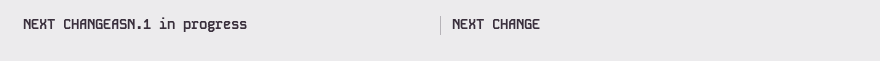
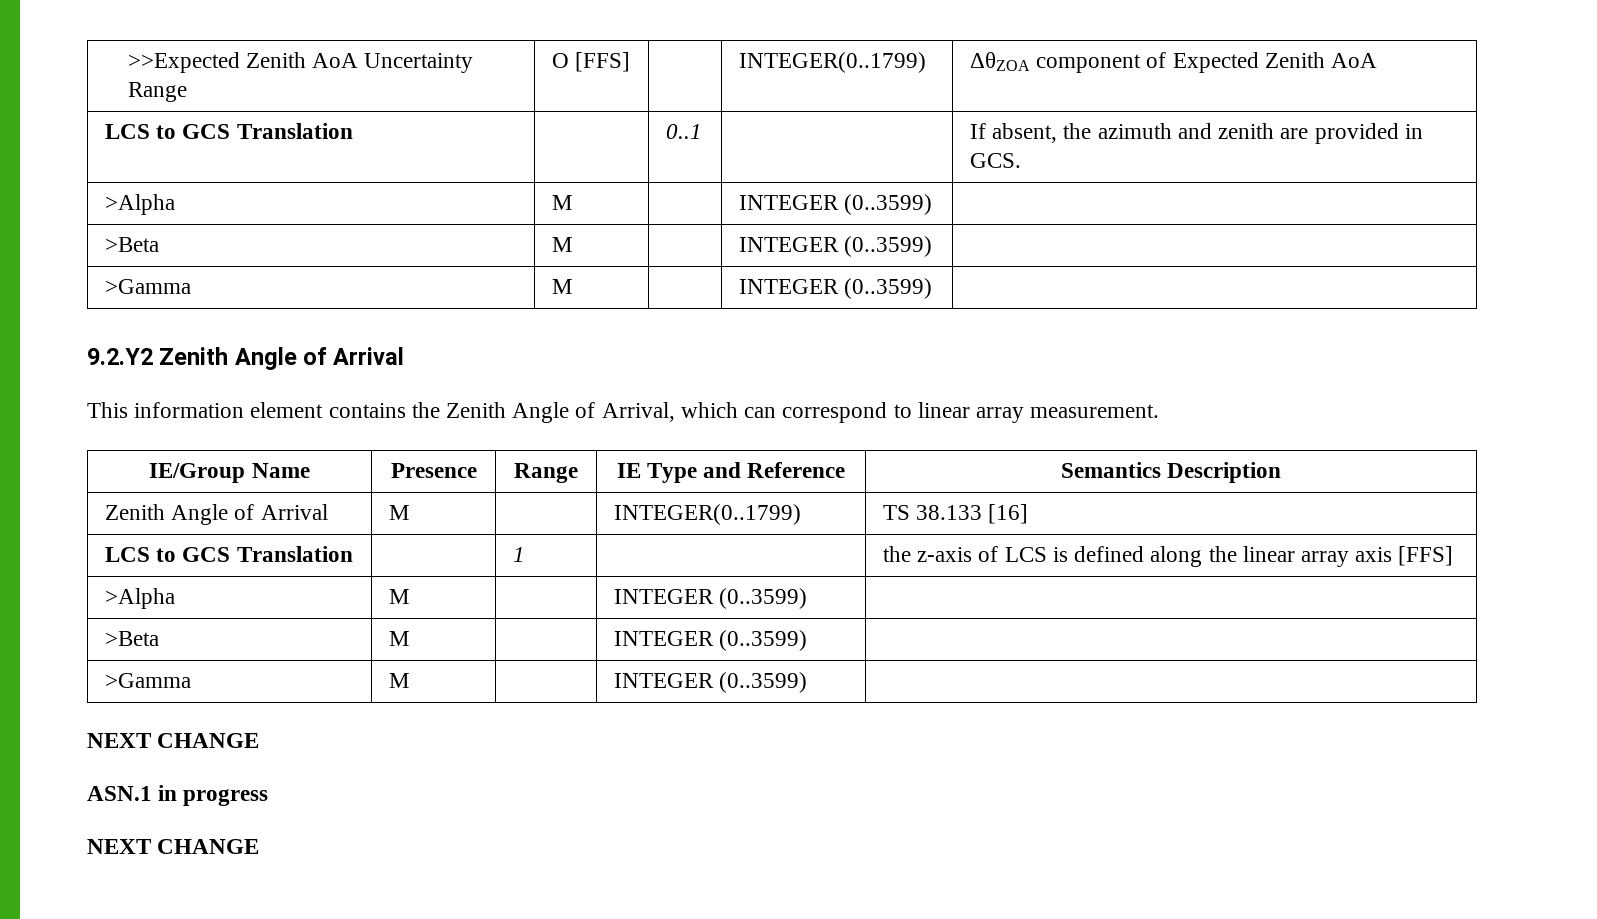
- NEXT CHANGEASN.1 in progress
+ >>Expected Zenith AoA Uncertainty Range | O [FFS] | | INTEGER(0..1799) | ΔθZOA component of Expected Zenith AoA
+ LCS to GCS Translation | | 0..1 | | If absent, the azimuth and zenith are provided in GCS.
+ >Alpha | M | | INTEGER (0..3599) |
+ >Beta | M | | INTEGER (0..3599) |
+ >Gamma | M | | INTEGER (0..3599) |
+ 9.2.Y2 Zenith Angle of Arrival
+ This information element contains the Zenith Angle of Arrival, which can correspond to linear array measurement.
+ IE/Group Name | Presence | Range | IE Type and Reference | Semantics Description
+ Zenith Angle of Arrival | M | | INTEGER(0..1799) | TS 38.133 [16]
+ LCS to GCS Translation | | 1 | | the z-axis of LCS is defined along the linear array axis [FFS]
+ >Alpha | M | | INTEGER (0..3599) |
+ >Beta | M | | INTEGER (0..3599) |
+ >Gamma | M | | INTEGER (0..3599) |
+ NEXT CHANGE
+ ASN.1 in progress

